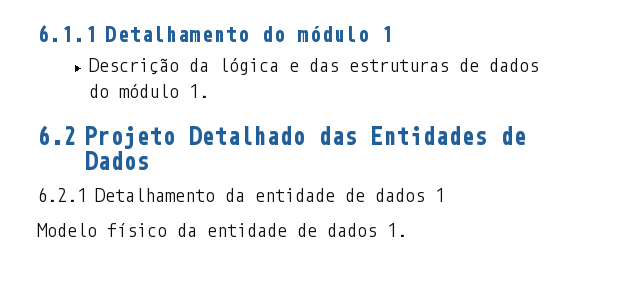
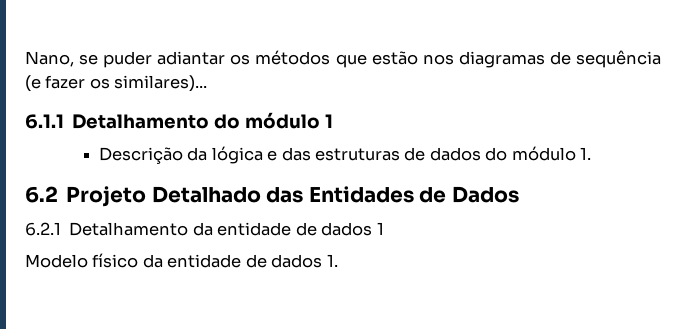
+ Nano, se puder adiantar os métodos que estão nos diagramas de sequência (e fazer os similares)...

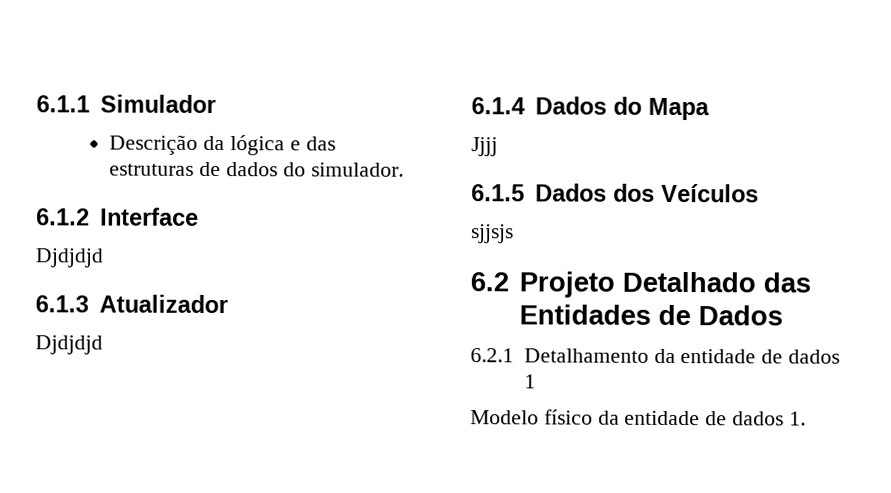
- Nano, se puder adiantar os métodos que estão nos diagramas de sequência (e fazer os similares)...
- 6.1.1 Detalhamento do módulo 1
+ 6.1.1 Simulador
- Descrição da lógica e das estruturas de dados do módulo 1.
+ Descrição da lógica e das estruturas de dados do simulador.
+ 6.1.2 Interface
+ Djdjdjd
+ 6.1.3 Atualizador
+ Djdjdjd
+ 6.1.4 Dados do Mapa
+ Jjjj
+ 6.1.5 Dados dos Veículos
+ sjjsjs

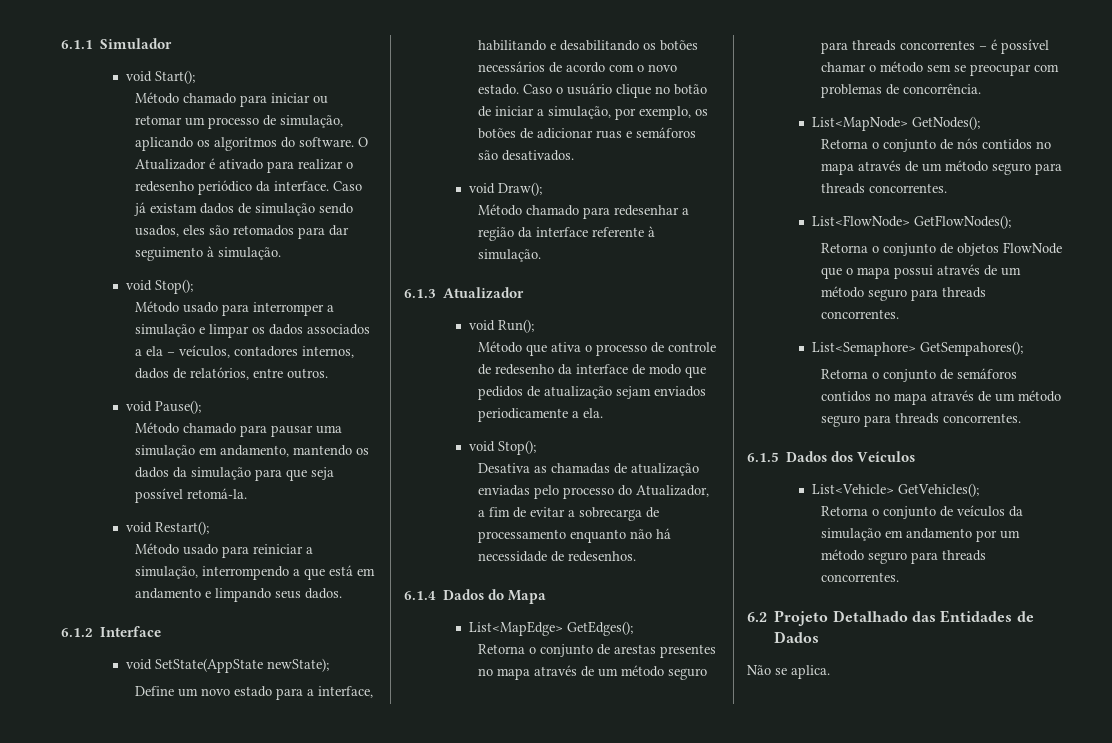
- Descrição da lógica e das estruturas de dados do simulador.
+ void Start();
+ Método chamado para iniciar ou retomar um processo de simulação, aplicando os algoritmos do software. O Atualizador é ativado para realizar o redesenho periódico da interface. Caso já existam dados de simulação sendo usados, eles são retomados para dar seguimento à simulação.
+ void Stop();
+ Método usado para interromper a simulação e limpar os dados associados a ela – veículos, contadores internos, dados de relatórios, entre outros.
+ void Pause();
+ Método chamado para pausar uma simulação em andamento, mantendo os dados da simulação para que seja possível retomá-la.
+ void Restart();
+ Método usado para reiniciar a simulação, interrompendo a que está em andamento e limpando seus dados.
  6.1.2 Interface
- Djdjdjd
+ void SetState(AppState newState);
+ Define um novo estado para a interface, habilitando e desabilitando os botões necessários de acordo com o novo estado. Caso o usuário clique no botão de iniciar a simulação, por exemplo, os botões de adicionar ruas e semáforos são desativados.
+ void Draw();
+ Método chamado para redesenhar a região da interface referente à simulação.
  6.1.3 Atualizador
- Djdjdjd
+ void Run();
+ Método que ativa o processo de controle de redesenho da interface de modo que pedidos de atualização sejam enviados periodicamente a ela.
+ void Stop();
+ Desativa as chamadas de atualização enviadas pelo processo do Atualizador, a fim de evitar a sobrecarga de processamento enquanto não há necessidade de redesenhos.
  6.1.4 Dados do Mapa
- Jjjj
+ List<MapEdge> GetEdges();
+ Retorna o conjunto de arestas presentes no mapa através de um método seguro para threads concorrentes – é possível chamar o método sem se preocupar com problemas de concorrência.
+ List<MapNode> GetNodes();
+ Retorna o conjunto de nós contidos no mapa através de um método seguro para threads concorrentes.
+ List<FlowNode> GetFlowNodes();
+ Retorna o conjunto de objetos FlowNode que o mapa possui através de um método seguro para threads concorrentes.
+ List<Semaphore> GetSempahores();
+ Retorna o conjunto de semáforos contidos no mapa através de um método seguro para threads concorrentes.
  6.1.5 Dados dos Veículos
- sjjsjs
+ List<Vehicle> GetVehicles();
+ Retorna o conjunto de veículos da simulação em andamento por um método seguro para threads concorrentes.
- 6.2.1 Detalhamento da entidade de dados 1
- Modelo físico da entidade de dados 1.
+ Não se aplica.

